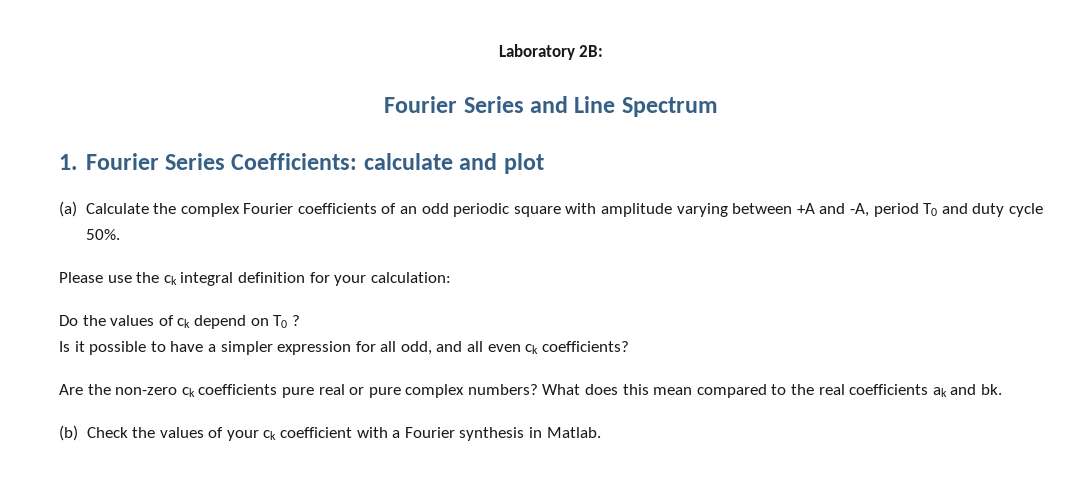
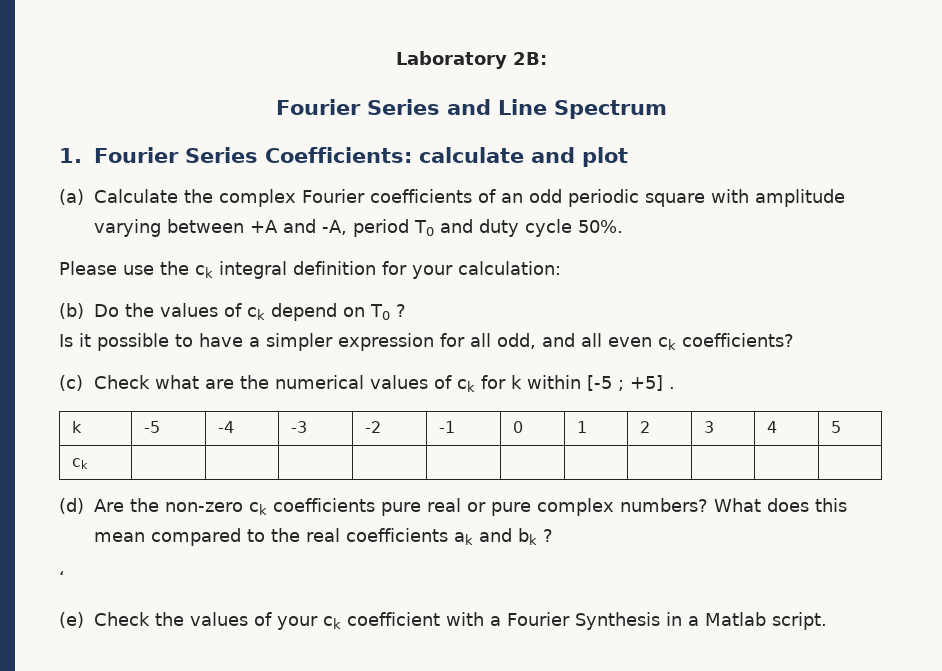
- Do the values of ck depend on T0 ?
+ (b) Do the values of ck depend on T0 ?
- Are the non-zero ck coefficients pure real or pure complex numbers?
+ (c) Check what are the numerical values of ck for k within [-5 ; +5] .
+ k | -5 | -4 | -3 | -2 | -1 | 0 | 1 | 2 | 3 | 4 | 5
+ ck | | | | | | | | | | |
+ (d) Are the non-zero ck coefficients pure real or pure complex numbers?
- What does this mean compared to the real coefficients ak and bk.
- (b) Check the values of your ck coefficient with a Fourier synthesis in Matlab.
+ What does this mean compared to the real coefficients ak and bk ?
+ ‘
+ (e) Check the values of your ck coefficient with a Fourier Synthesis in a Matlab script.

